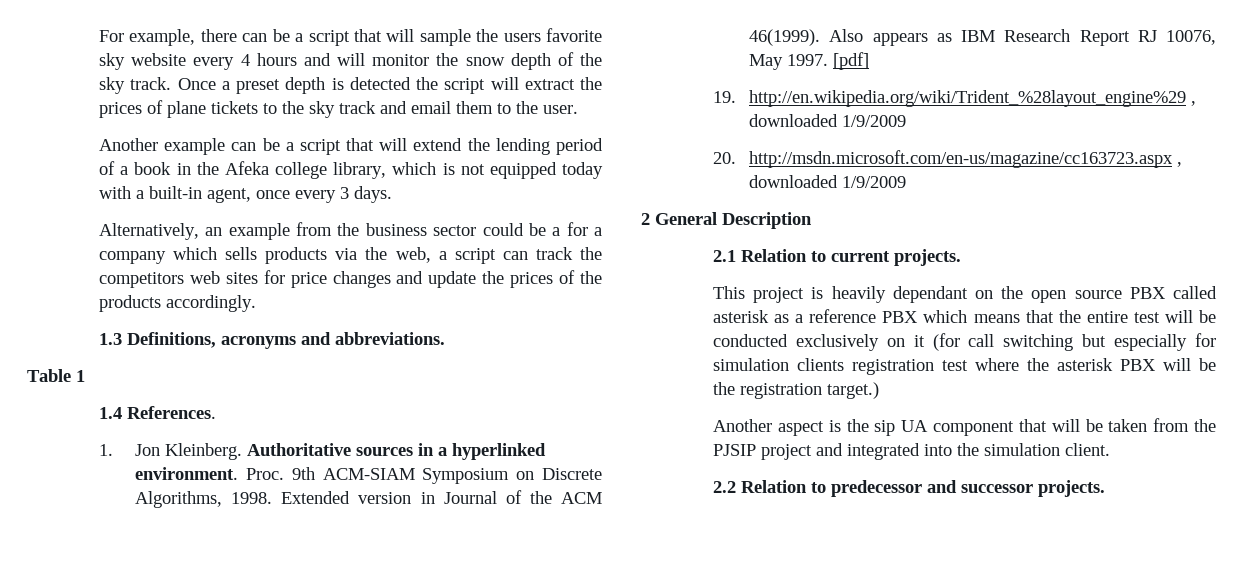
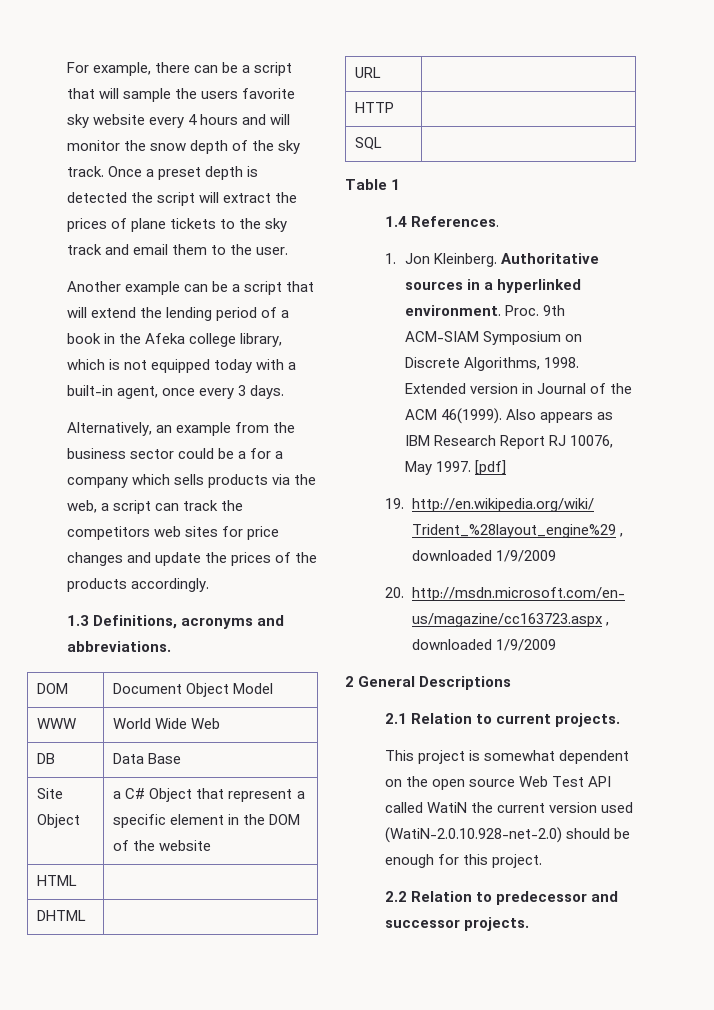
+ DOM | Document Object Model
+ WWW | World Wide Web
+ DB | Data Base
+ Site Object | a C# Object that represent a specific element in the DOM of the website
+ HTML |
+ DHTML |
+ URL |
+ HTTP |
+ SQL |
- 2 General Description
+ 2 General Descriptions
- This project is heavily dependant on the open source PBX called asterisk as a reference PBX which means that the entire test will be conducted exclusively on it (for call switching but especially for simulation clients registration test where the asterisk PBX will be the registration target.)
- Another aspect is the sip UA component that will be taken from the PJSIP project and integrated into the simulation client.
+ This project is somewhat dependent on the open source Web Test API called WatiN the current version used (WatiN-2.0.10.928-net-2.0) should be enough for this project.

